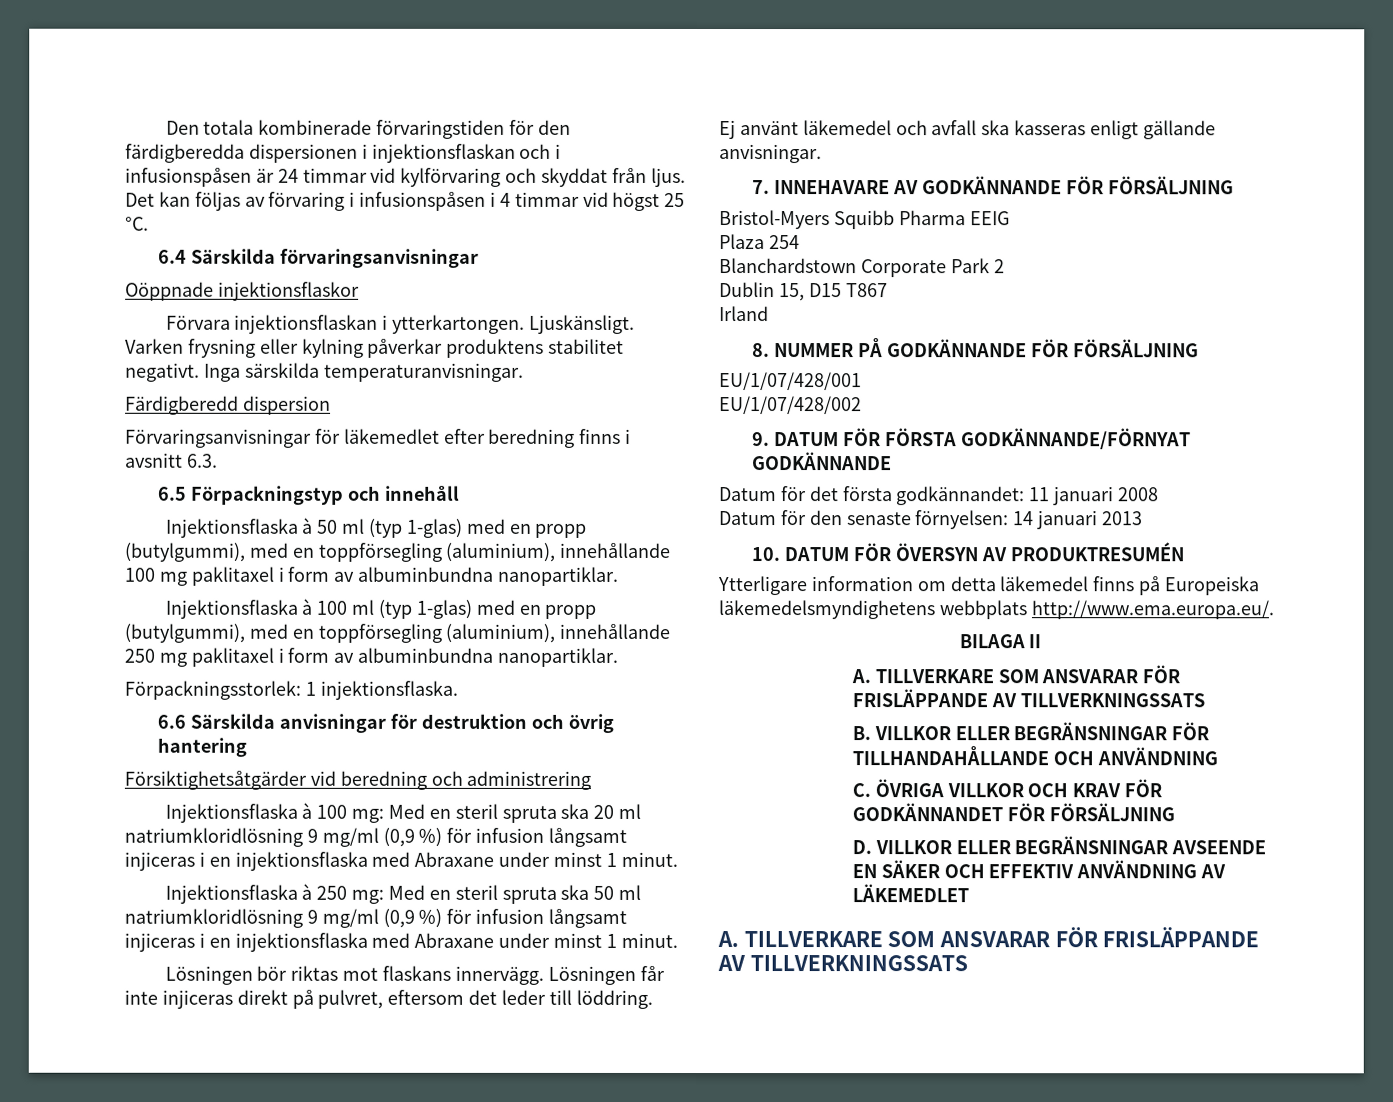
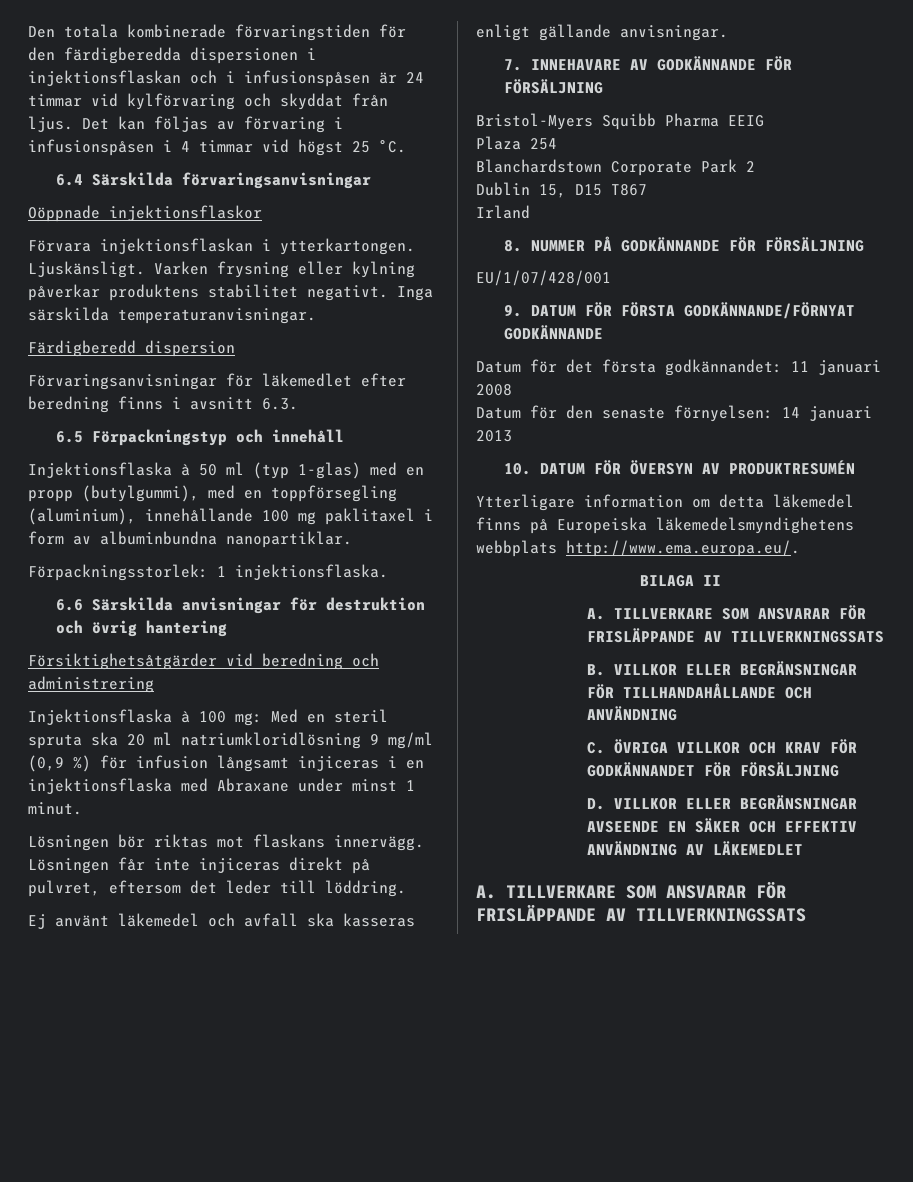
- Injektionsflaska à 100 ml (typ 1-glas) med en propp (butylgummi), med en toppförsegling (aluminium), innehållande 250 mg paklitaxel i form av albuminbundna nanopartiklar.
- Injektionsflaska à 250 mg: Med en steril spruta ska 50 ml natriumkloridlösning 9 mg/ml (0,9 %) för infusion långsamt injiceras i en injektionsflaska med Abraxane under minst 1 minut.
- EU/1/07/428/002

